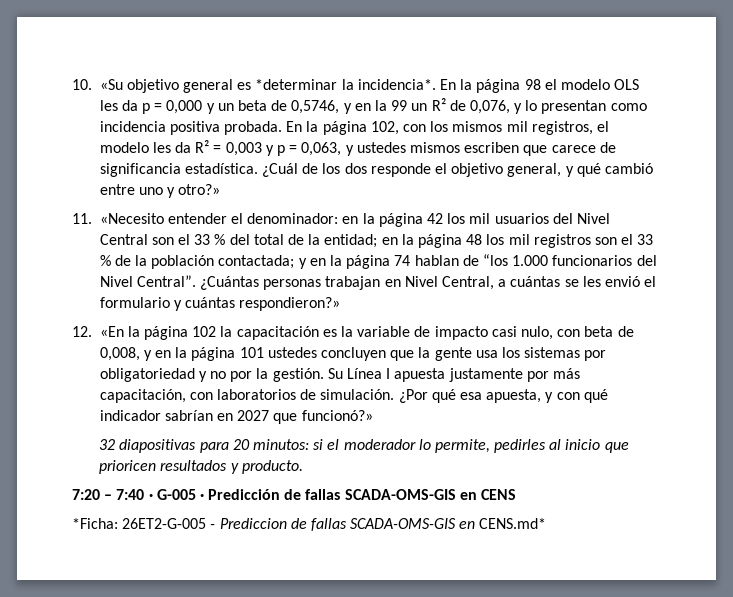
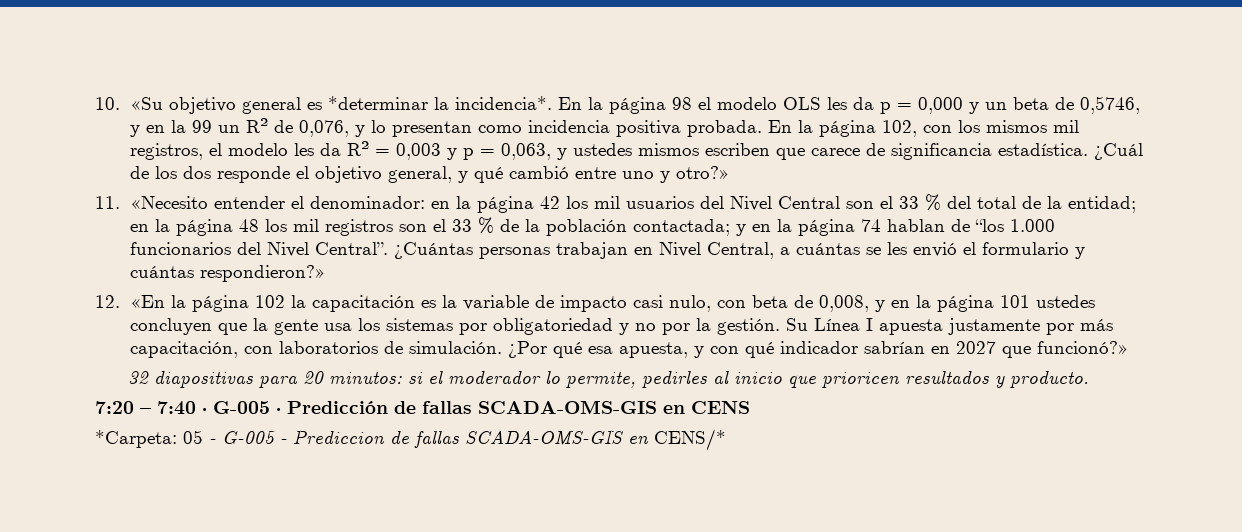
- *Ficha: 26ET2-G-005 - Prediccion de fallas SCADA-OMS-GIS en CENS.md*
+ *Carpeta: 05 - G-005 - Prediccion de fallas SCADA-OMS-GIS en CENS/*

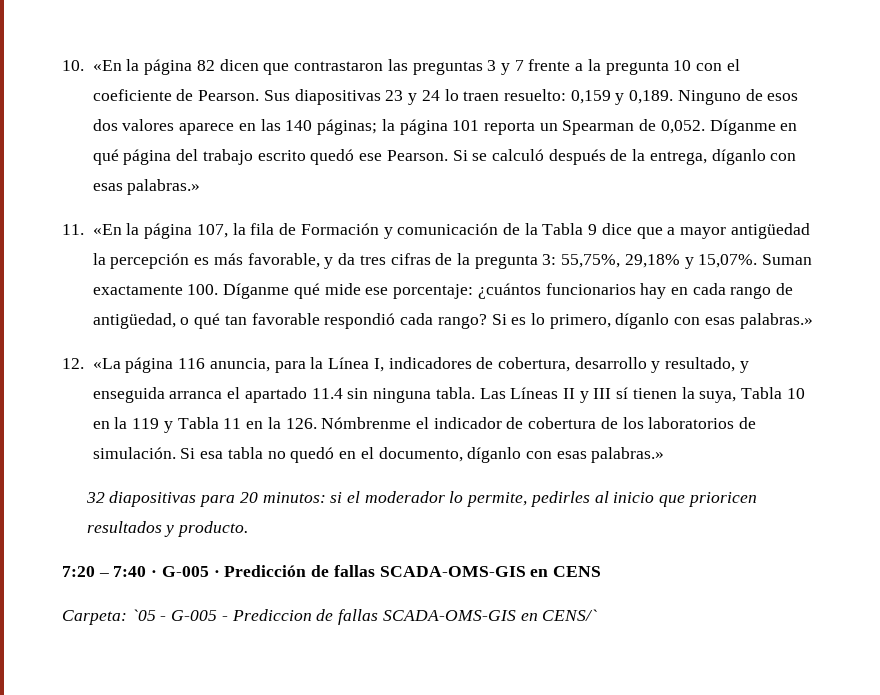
- 10. «Su objetivo general es *determinar la incidencia*. En la página 98 el modelo OLS les da p = 0,000 y un beta de 0,5746, y en la 99 un R² de 0,076, y lo presentan como incidencia positiva probada. En la página 102, con los mismos mil registros, el modelo les da R² = 0,003 y p = 0,063, y ustedes mismos escriben que carece de significancia estadística. ¿Cuál de los dos responde el objetivo general, y qué cambió entre uno y otro?»
- 11. «Necesito entender el denominador: en la página 42 los mil usuarios del Nivel Central son el 33 % del total de la entidad; en la página 48 los mil registros son el 33 % de la población contactada; y en la página 74 hablan de “los 1.000 funcionarios del Nivel Central”. ¿Cuántas personas trabajan en Nivel Central, a cuántas se les envió el formulario y cuántas respondieron?»
- 12. «En la página 102 la capacitación es la variable de impacto casi nulo, con beta de 0,008, y en la página 101 ustedes concluyen que la gente usa los sistemas por obligatoriedad y no por la gestión. Su Línea I apuesta justamente por más capacitación, con laboratorios de simulación. ¿Por qué esa apuesta, y con qué indicador sabrían en 2027 que funcionó?»
+ 10. «En la página 82 dicen que contrastaron las preguntas 3 y 7 frente a la pregunta 10 con el coeficiente de Pearson. Sus diapositivas 23 y 24 lo traen resuelto: 0,159 y 0,189. Ninguno de esos dos valores aparece en las 140 páginas; la página 101 reporta un Spearman de 0,052. Díganme en qué página del trabajo escrito quedó ese Pearson. Si se calculó después de la entrega, díganlo con esas palabras.»
+ 11. «En la página 107, la fila de Formación y comunicación de la Tabla 9 dice que a mayor antigüedad la percepción es más favorable, y da tres cifras de la pregunta 3: 55,75%, 29,18% y 15,07%. Suman exactamente 100. Díganme qué mide ese porcentaje: ¿cuántos funcionarios hay en cada rango de antigüedad, o qué tan favorable respondió cada rango? Si es lo primero, díganlo con esas palabras.»
+ 12. «La página 116 anuncia, para la Línea I, indicadores de cobertura, desarrollo y resultado, y enseguida arranca el apartado 11.4 sin ninguna tabla. Las Líneas II y III sí tienen la suya, Tabla 10 en la 119 y Tabla 11 en la 126. Nómbrenme el indicador de cobertura de los laboratorios de simulación. Si esa tabla no quedó en el documento, díganlo con esas palabras.»
- *Carpeta: 05 - G-005 - Prediccion de fallas SCADA-OMS-GIS en CENS/*
+ Carpeta: `05 - G-005 - Prediccion de fallas SCADA-OMS-GIS en CENS/`

